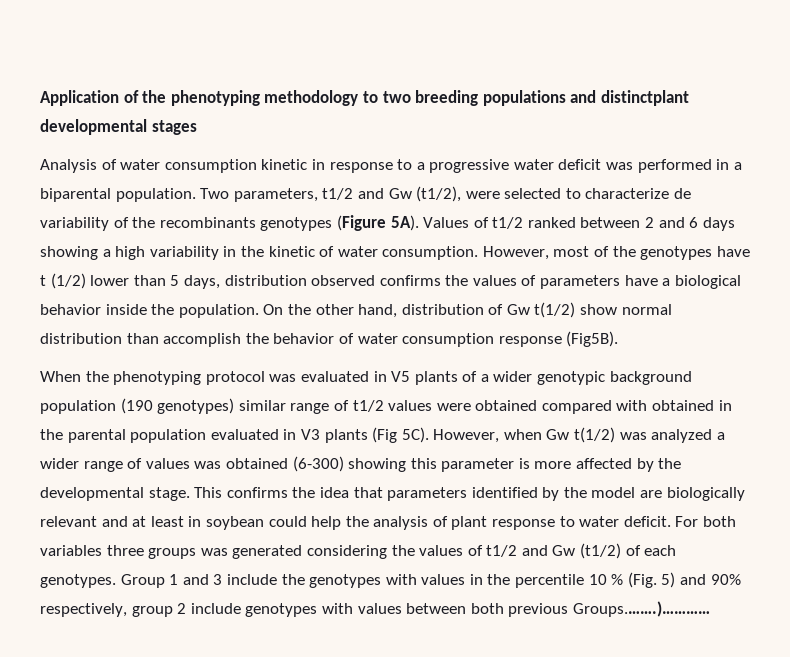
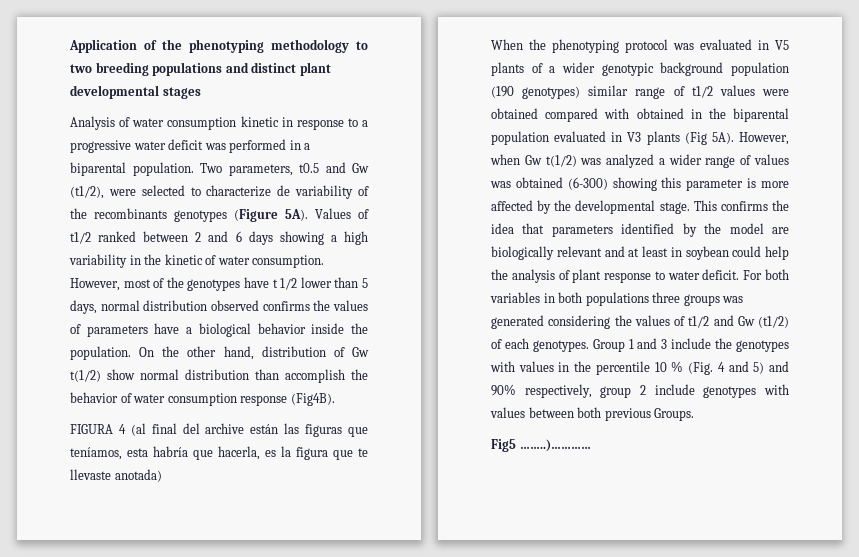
- Application of the phenotyping methodology to two breeding populations and distinctplant developmental stages
+ Application of the phenotyping methodology to two breeding populations and distinct plant developmental stages
- Two parameters, t1/2 and Gw (t1/2), were selected to characterize de variability of the recombinants genotypes (Figure 5A).
+ Two parameters, t0.5 and Gw (t1/2), were selected to characterize de variability of the recombinants genotypes (Figure 5A).
- However, most of the genotypes have t (1/2) lower than 5 days, distribution observed confirms the values of parameters have a biological behavior inside the population.
+ However, most of the genotypes have t 1/2 lower than 5 days, normal distribution observed confirms the values of parameters have a biological behavior inside the population.
- On the other hand, distribution of Gw t(1/2) show normal distribution than accomplish the behavior of water consumption response (Fig5B).
+ On the other hand, distribution of Gw t(1/2) show normal distribution than accomplish the behavior of water consumption response (Fig4B).
+ FIGURA 4 (al final del archive están las figuras que teníamos, esta habría que hacerla, es la figura que te llevaste anotada)
- When the phenotyping protocol was evaluated in V5 plants of a wider genotypic background population (190 genotypes) similar range of t1/2 values were obtained compared with obtained in the parental population evaluated in V3 plants (Fig 5C).
+ When the phenotyping protocol was evaluated in V5 plants of a wider genotypic background population (190 genotypes) similar range of t1/2 values were obtained compared with obtained in the biparental population evaluated in V3 plants (Fig 5A).
- For both variables three groups was generated considering the values of t1/2 and Gw (t1/2) of each genotypes.
+ For both variables in both populations three groups was generated considering the values of t1/2 and Gw (t1/2) of each genotypes.
- Group 1 and 3 include the genotypes with values in the percentile 10 % (Fig. 5) and 90% respectively, group 2 include genotypes with values between both previous Groups.…….)…………
+ Group 1 and 3 include the genotypes with values in the percentile 10 % (Fig. 4 and 5) and 90% respectively, group 2 include genotypes with values between both previous Groups.
+ Fig5 ……..)…………

